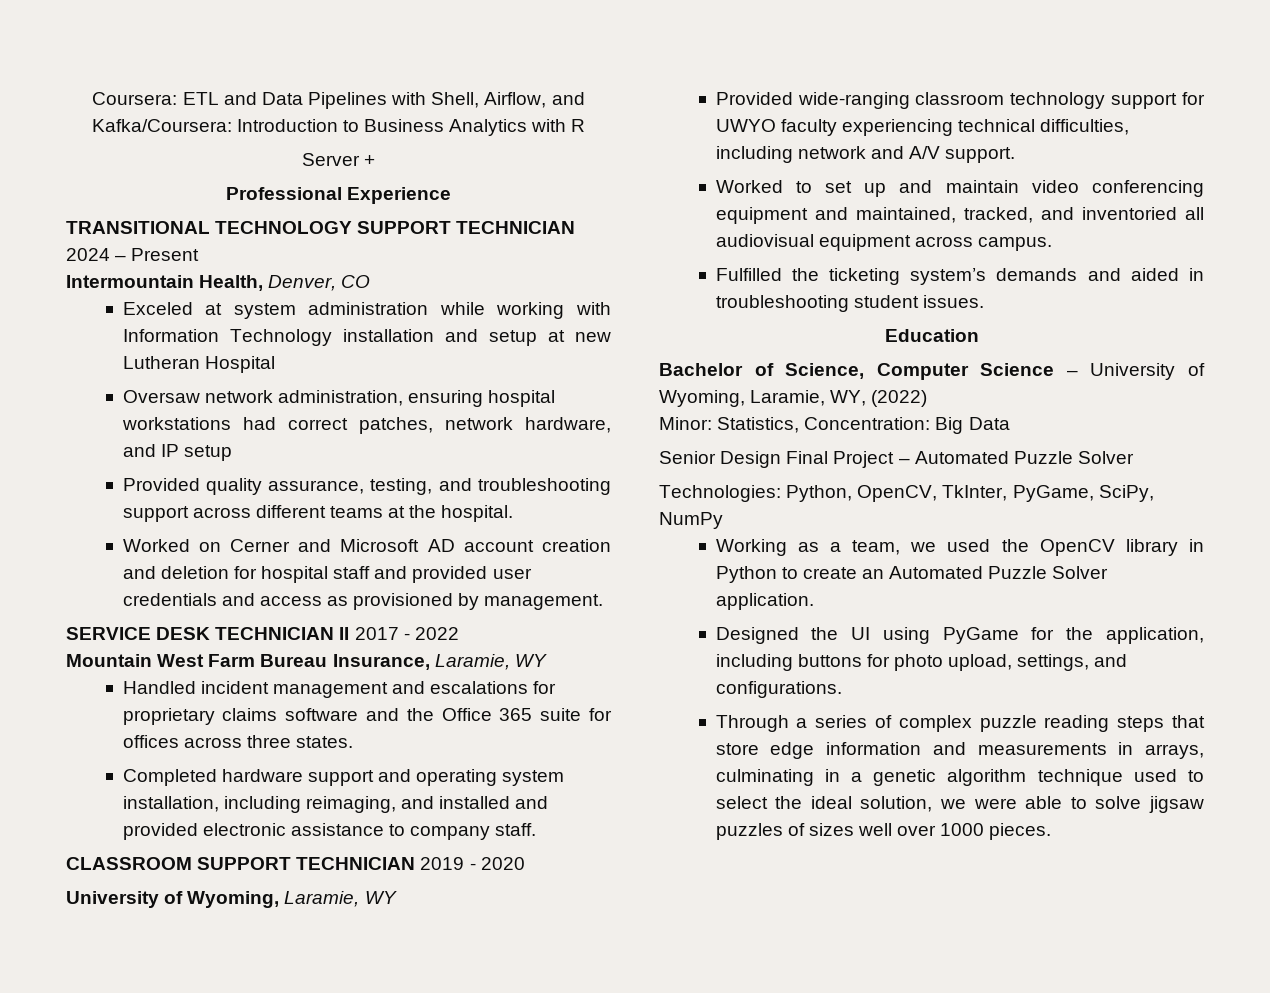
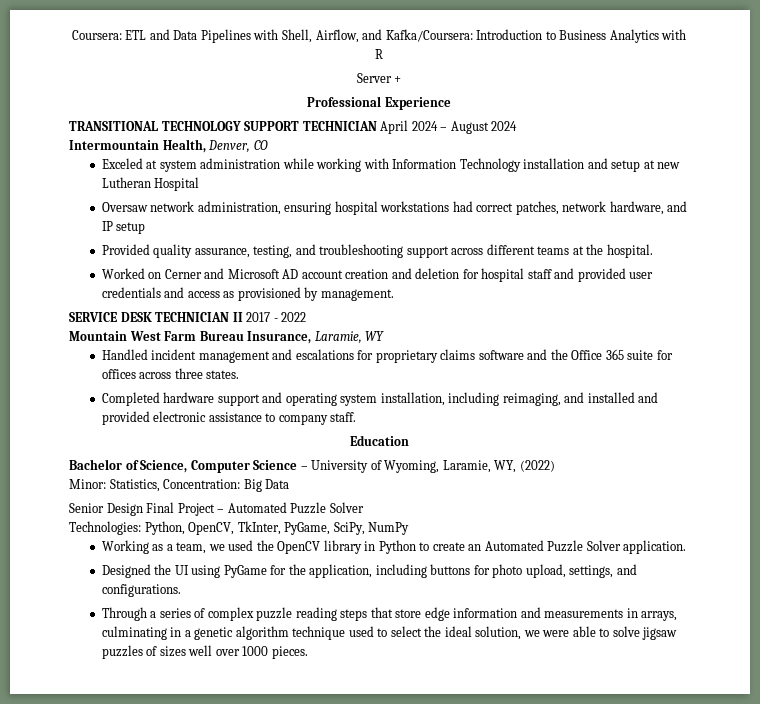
- TRANSITIONAL TECHNOLOGY SUPPORT TECHNICIAN 2024 – Present
+ TRANSITIONAL TECHNOLOGY SUPPORT TECHNICIAN April 2024 – August 2024
- CLASSROOM SUPPORT TECHNICIAN 2019 - 2020
- University of Wyoming, Laramie, WY
- Provided wide-ranging classroom technology support for UWYO faculty experiencing technical difficulties, including network and A/V support.
- Worked to set up and maintain video conferencing equipment and maintained, tracked, and inventoried all audiovisual equipment across campus.
- Fulfilled the ticketing system’s demands and aided in troubleshooting student issues.

